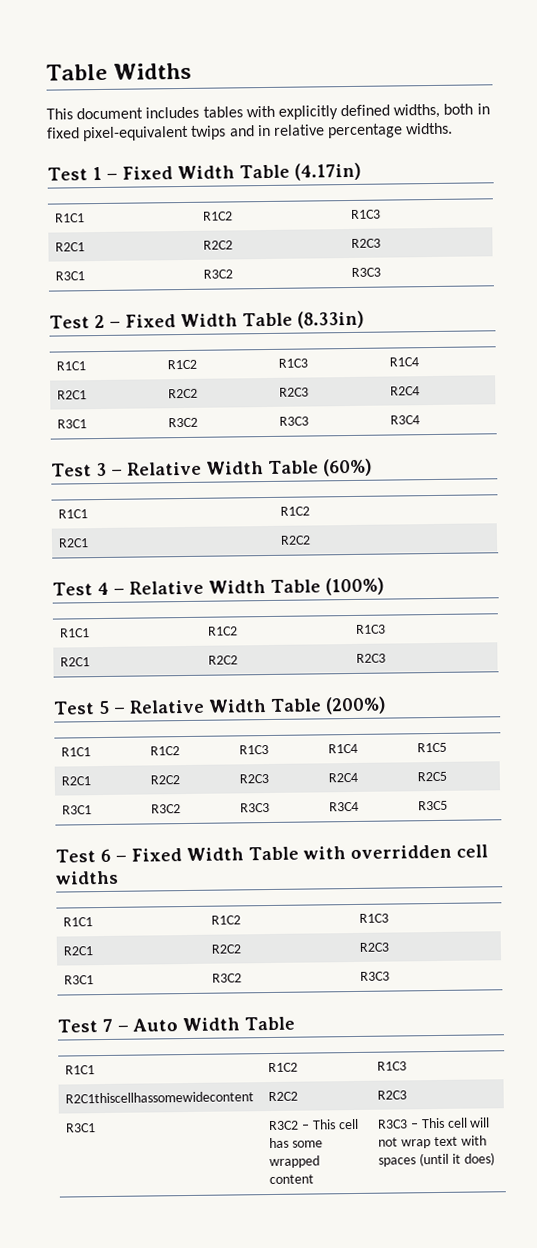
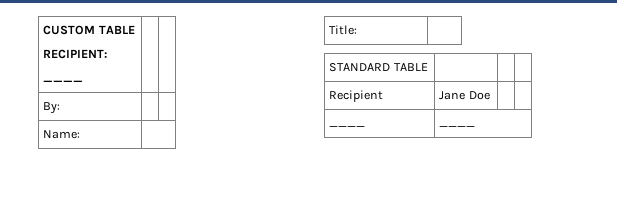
- Table Widths
- This document includes tables with explicitly defined widths, both in fixed pixel-equivalent twips and in relative percentage widths.
- Test 1 – Fixed Width Table (4.17in)
- R1C1 | R1C2 | R1C3
- R2C1 | R2C2 | R2C3
- R3C1 | R3C2 | R3C3
- Test 2 – Fixed Width Table (8.33in)
- R1C1 | R1C2 | R1C3 | R1C4
- R2C1 | R2C2 | R2C3 | R2C4
- R3C1 | R3C2 | R3C3 | R3C4
- Test 3 – Relative Width Table (60%)
- R1C1 | R1C2
- R2C1 | R2C2
- Test 4 – Relative Width Table (100%)
- R1C1 | R1C2 | R1C3
- R2C1 | R2C2 | R2C3
- Test 5 – Relative Width Table (200%)
- R1C1 | R1C2 | R1C3 | R1C4 | R1C5
- R2C1 | R2C2 | R2C3 | R2C4 | R2C5
- R3C1 | R3C2 | R3C3 | R3C4 | R3C5
- Test 6 – Fixed Width Table with overridden cell widths
- R1C1 | R1C2 | R1C3
- R2C1 | R2C2 | R2C3
- R3C1 | R3C2 | R3C3
- Test 7 – Auto Width Table
- R1C1 | R1C2 | R1C3
- R2C1thiscellhassomewidecontent | R2C2 | R2C3
- R3C1 | R3C2 – This cell has some wrapped content | R3C3 – This cell will not wrap text with spaces (until it does)
+ CUSTOM TABLE
+ RECIPIENT:
+ ____ | |
+ By: | |
+ Name: |
+ Title: |
+ STANDARD TABLE | | |
+ Recipient | Jane Doe | |
+ ____ | ____

